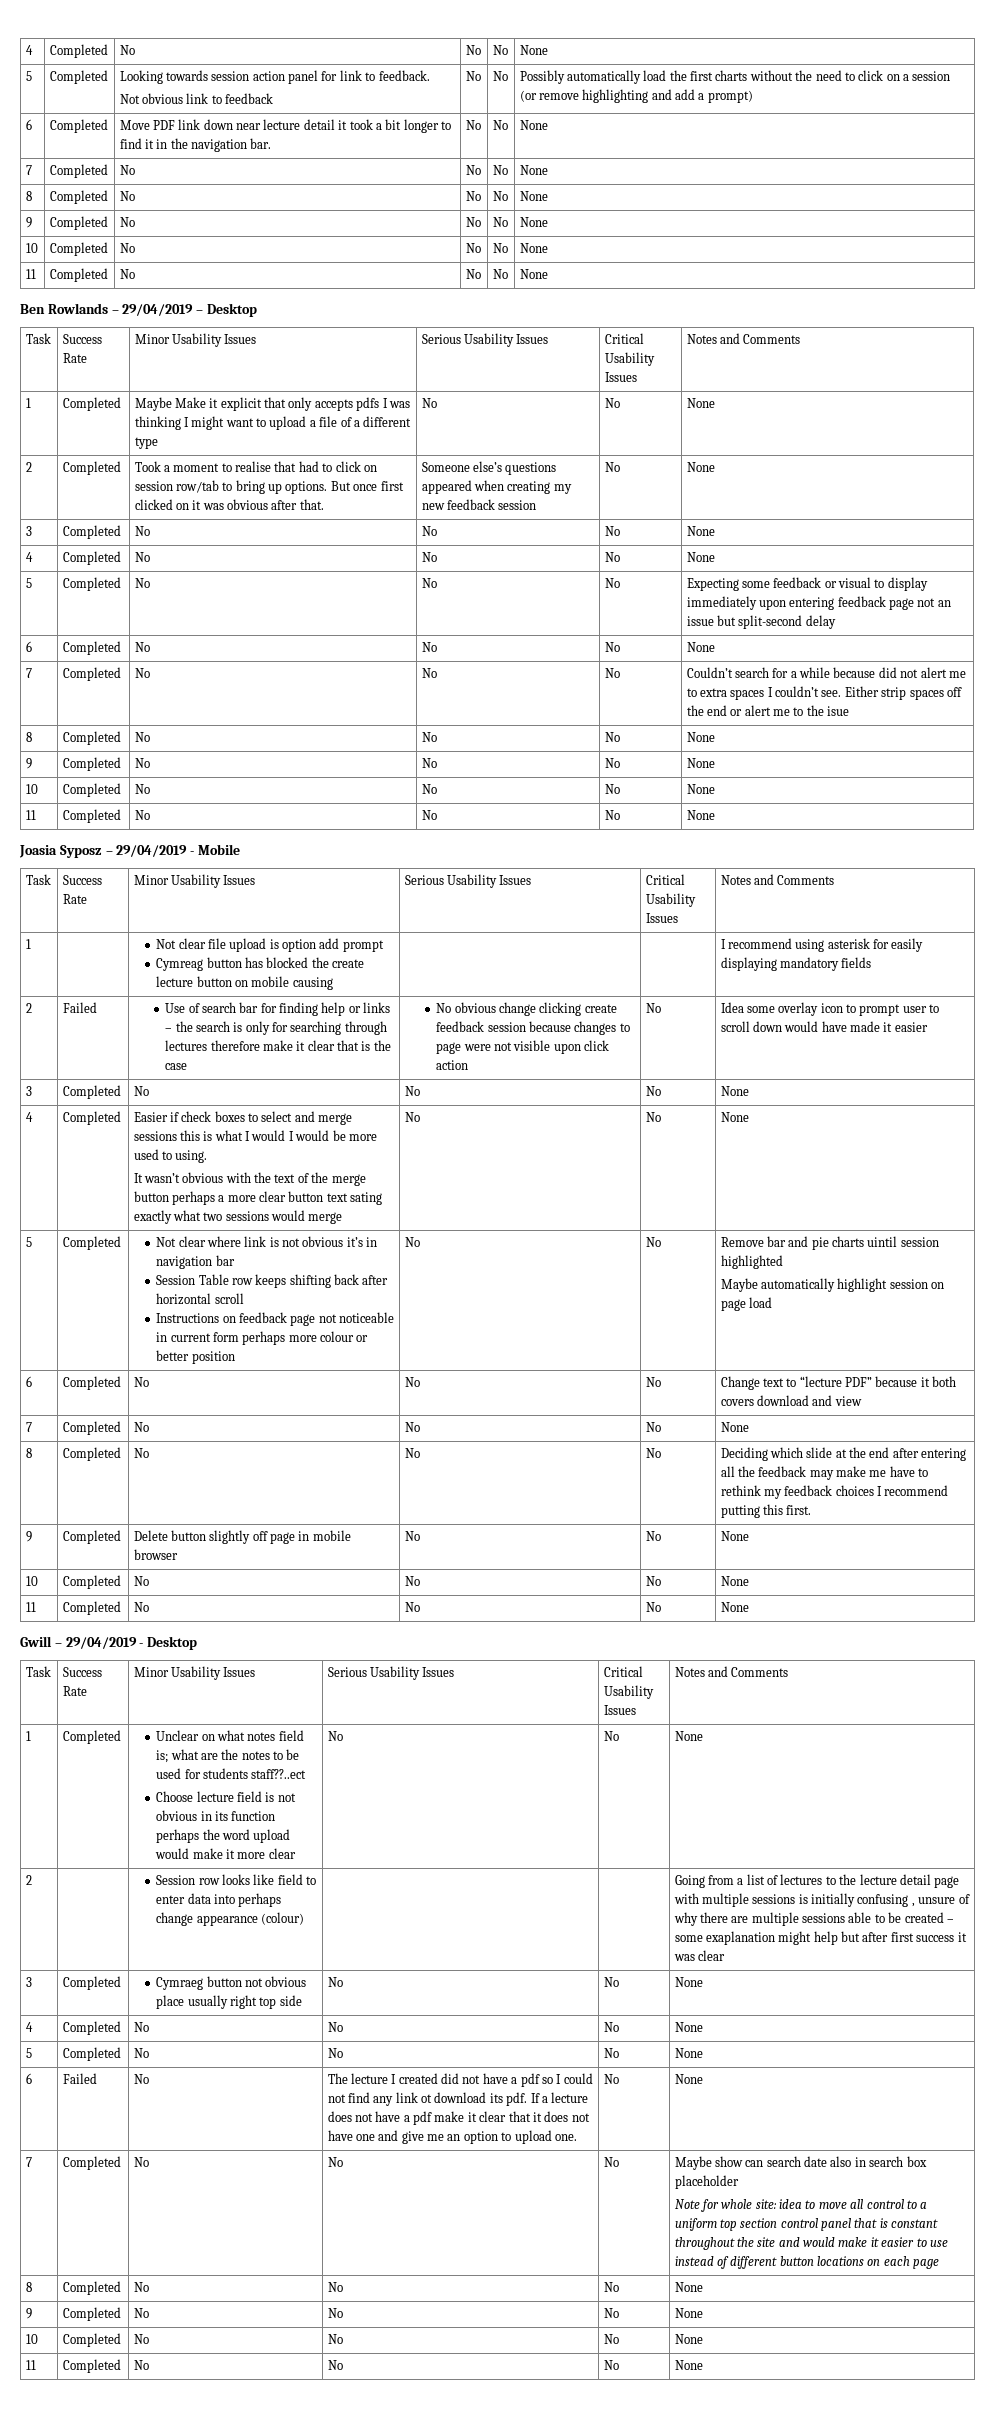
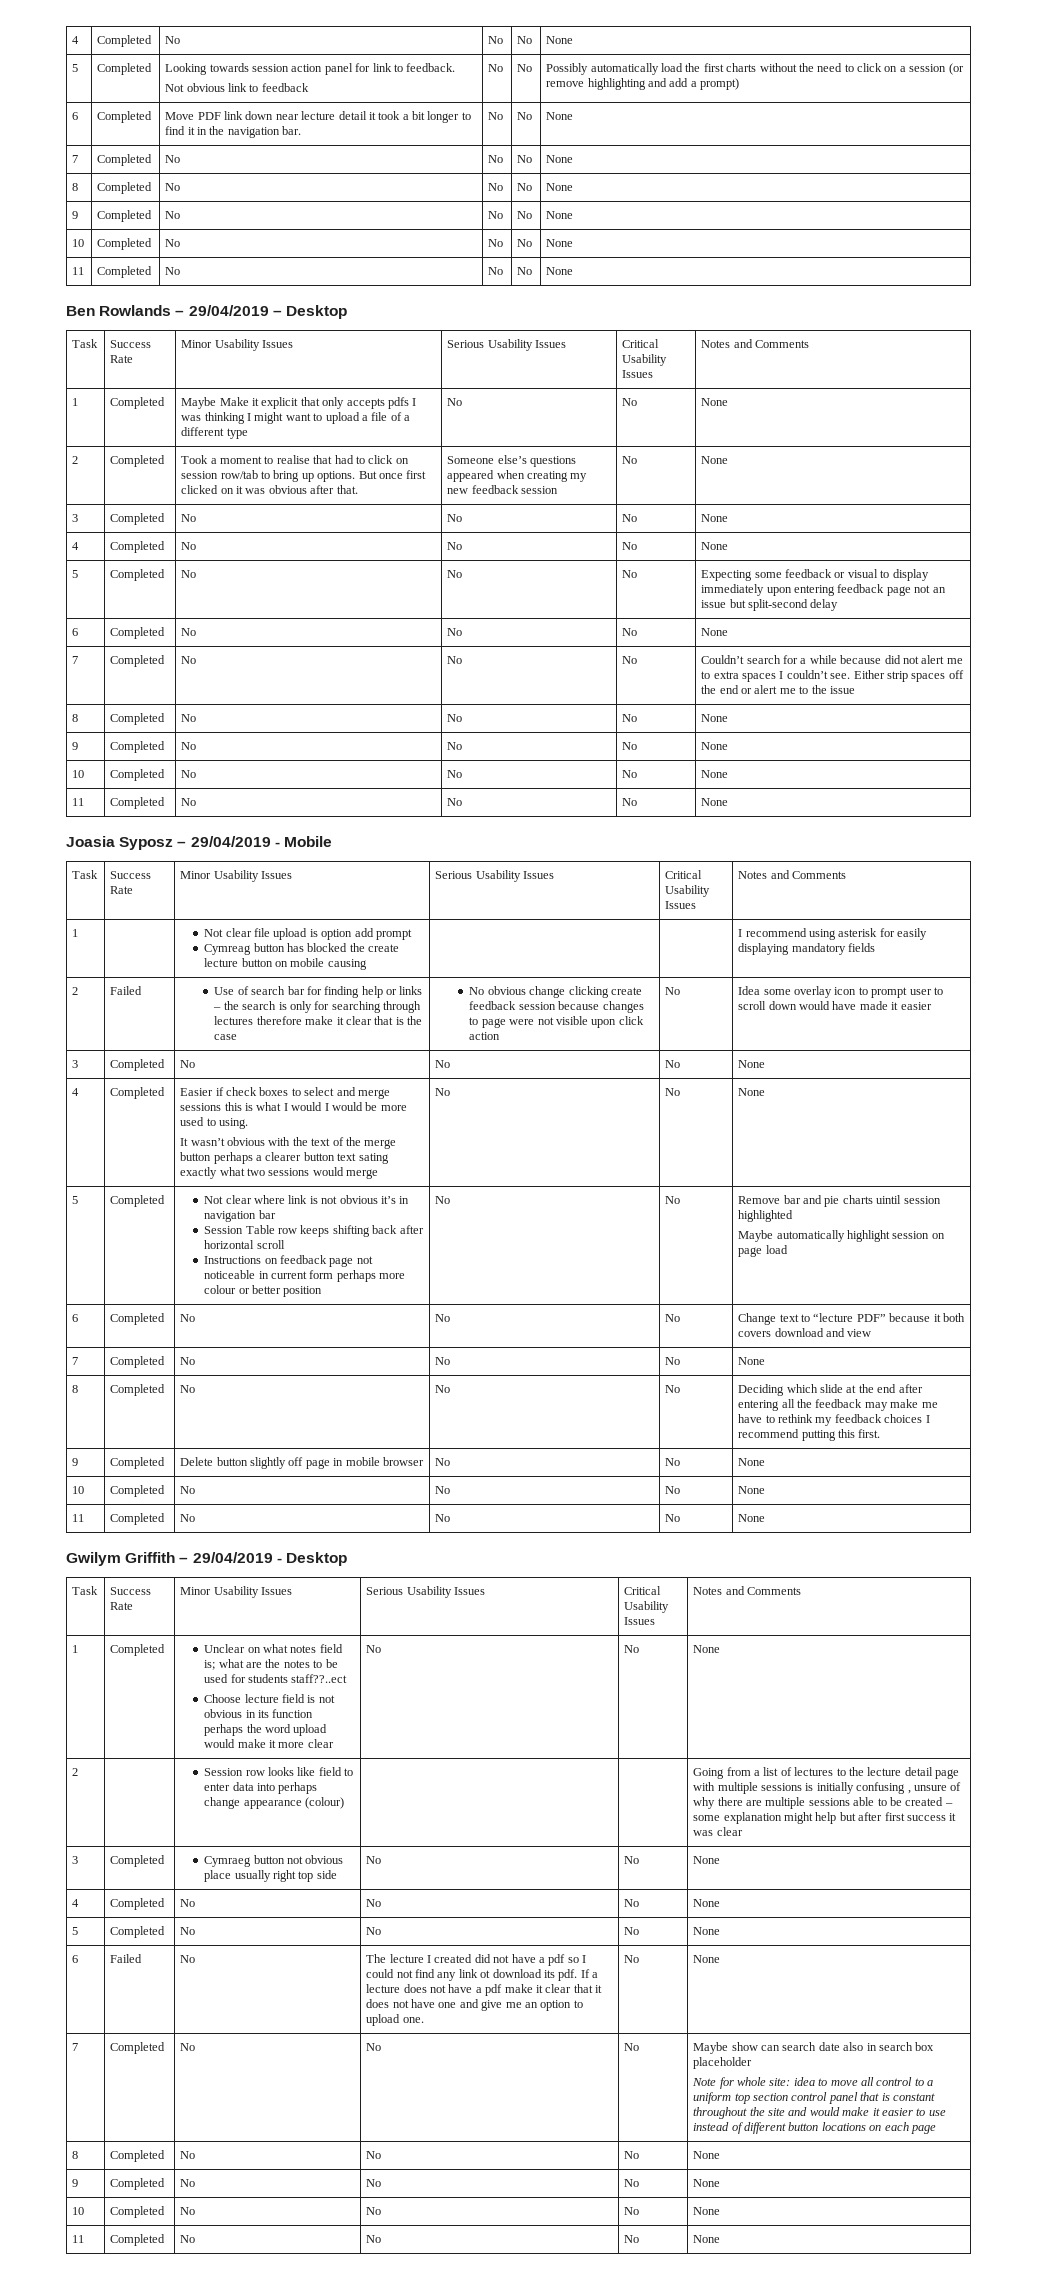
- 7 | Completed | No | No | No | Couldn’t search for a while because did not alert me to extra spaces I couldn’t see. Either strip spaces off the end or alert me to the isue
+ 7 | Completed | No | No | No | Couldn’t search for a while because did not alert me to extra spaces I couldn’t see. Either strip spaces off the end or alert me to the issue
- It wasn’t obvious with the text of the merge button perhaps a more clear button text sating exactly what two sessions would merge
+ It wasn’t obvious with the text of the merge button perhaps a clearer button text sating exactly what two sessions would merge
- Gwill – 29/04/2019 - Desktop
+ Gwilym Griffith – 29/04/2019 - Desktop
- Going from a list of lectures to the lecture detail page with multiple sessions is initially confusing , unsure of why there are multiple sessions able to be created – some exaplanation might help but after first success it was clear
+ Going from a list of lectures to the lecture detail page with multiple sessions is initially confusing , unsure of why there are multiple sessions able to be created – some explanation might help but after first success it was clear

